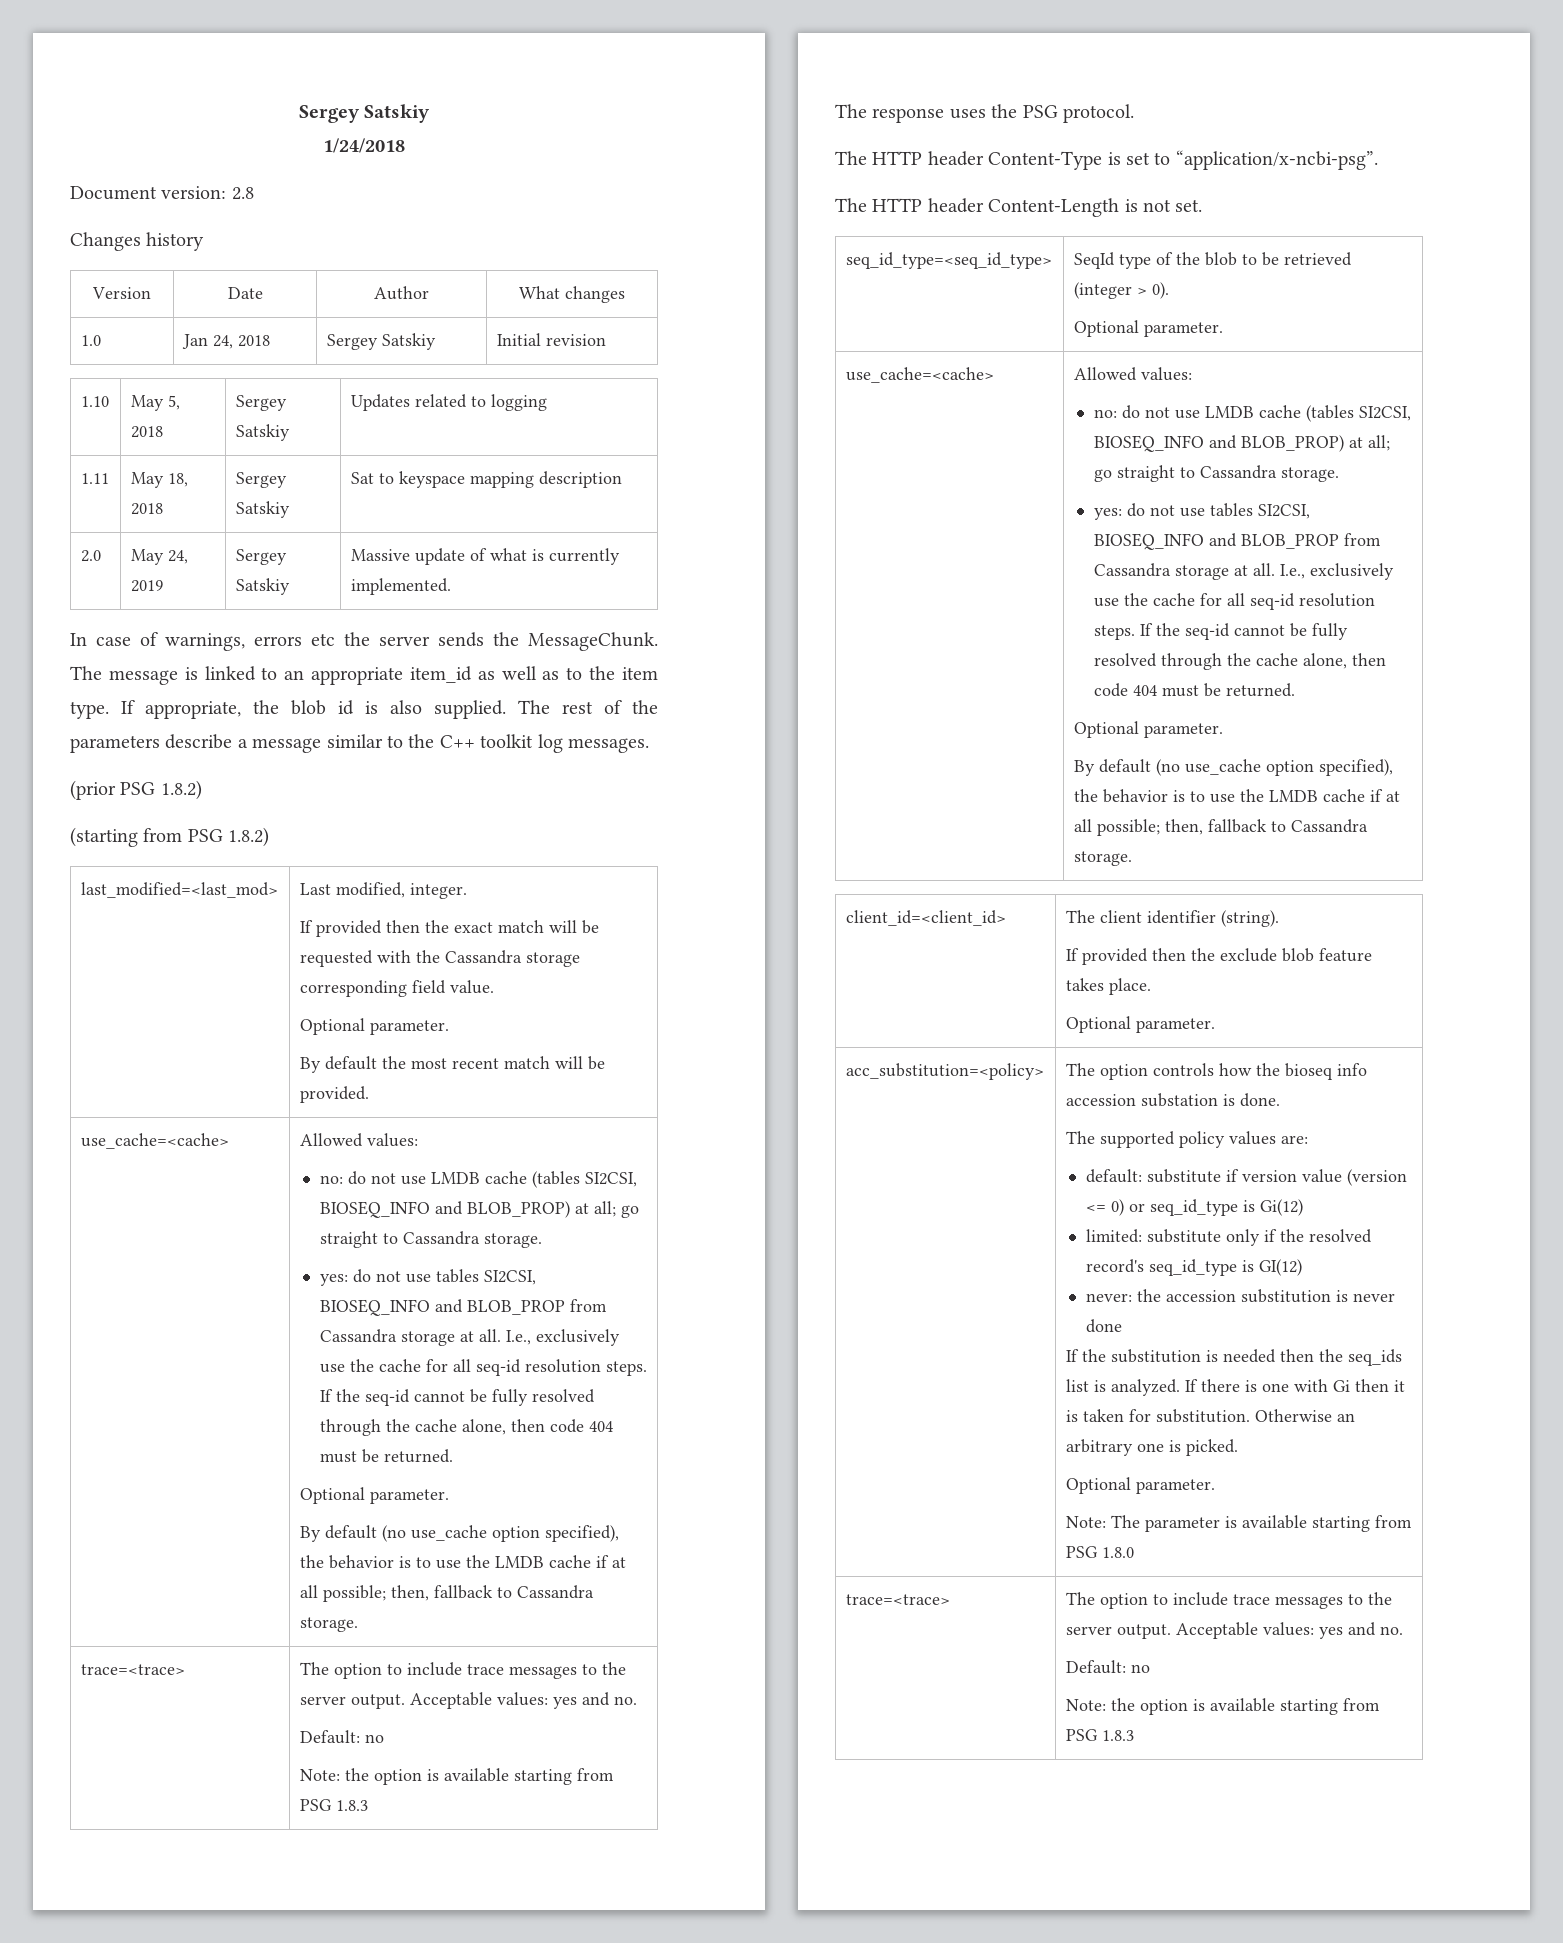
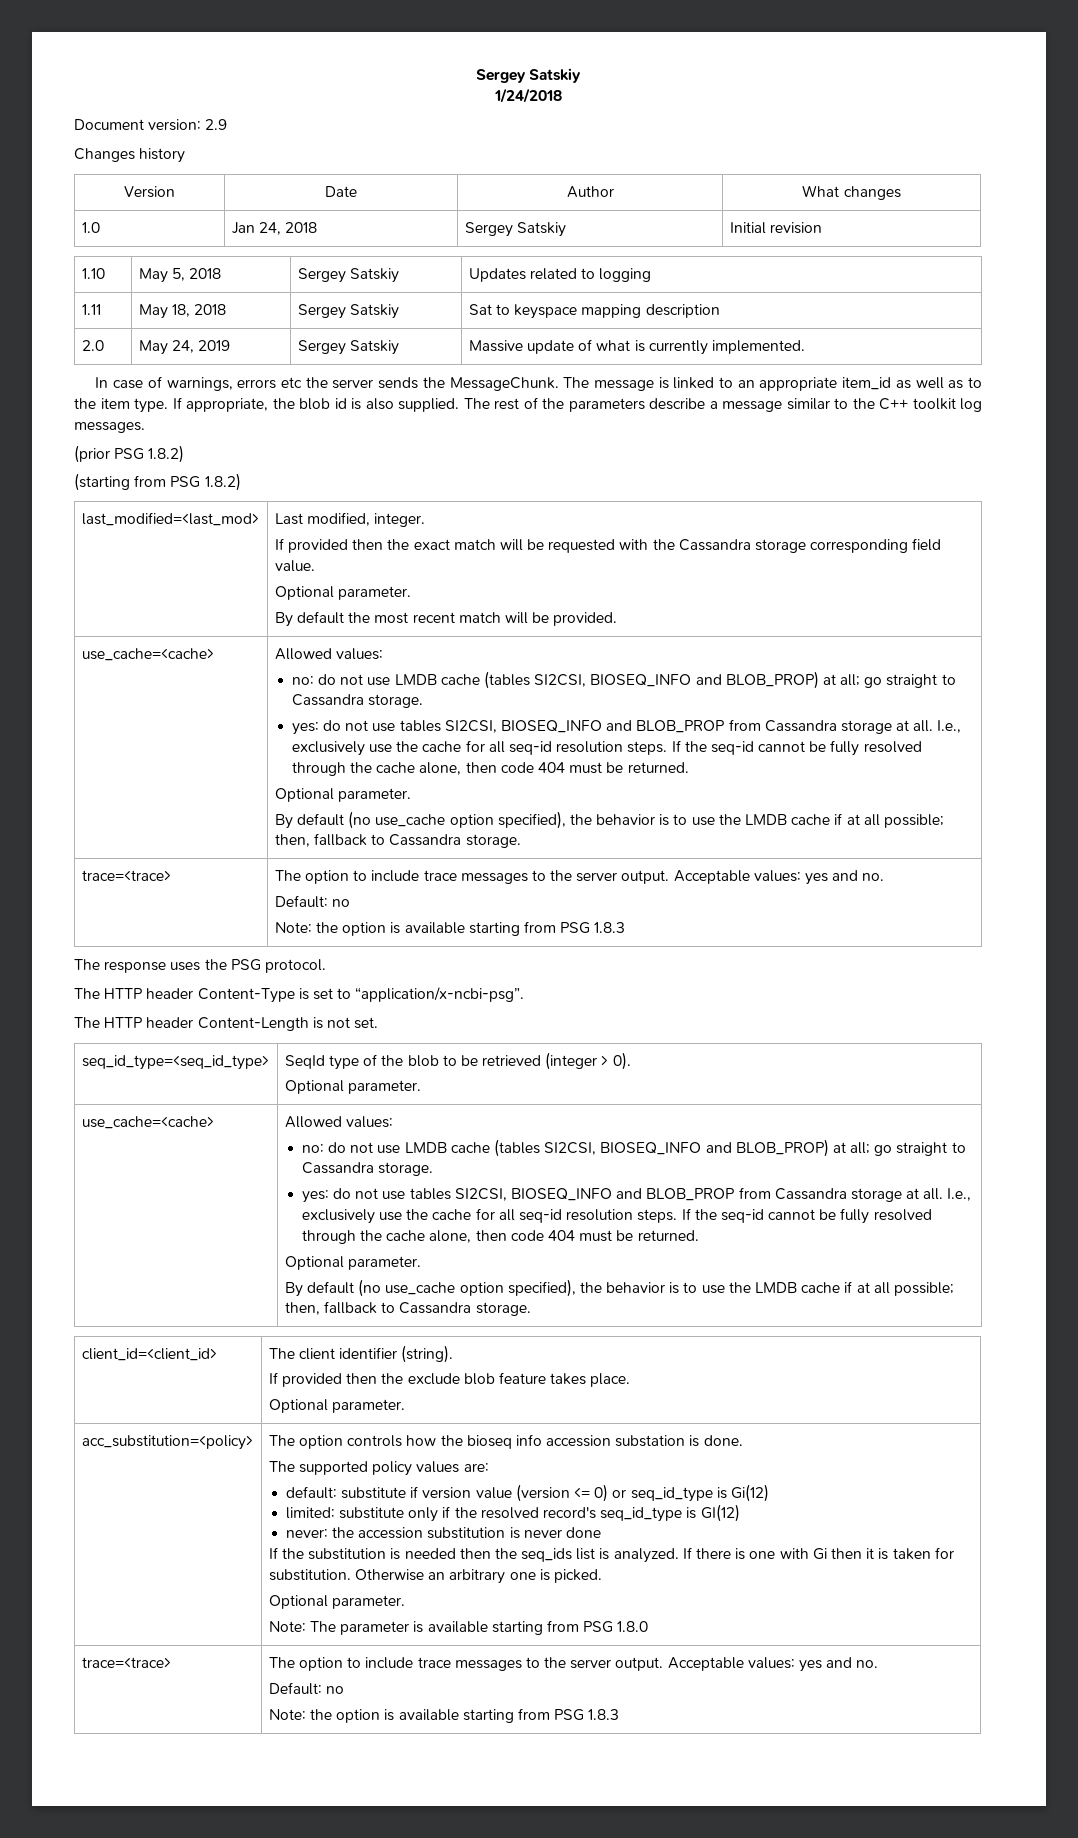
- Document version: 2.8
+ Document version: 2.9

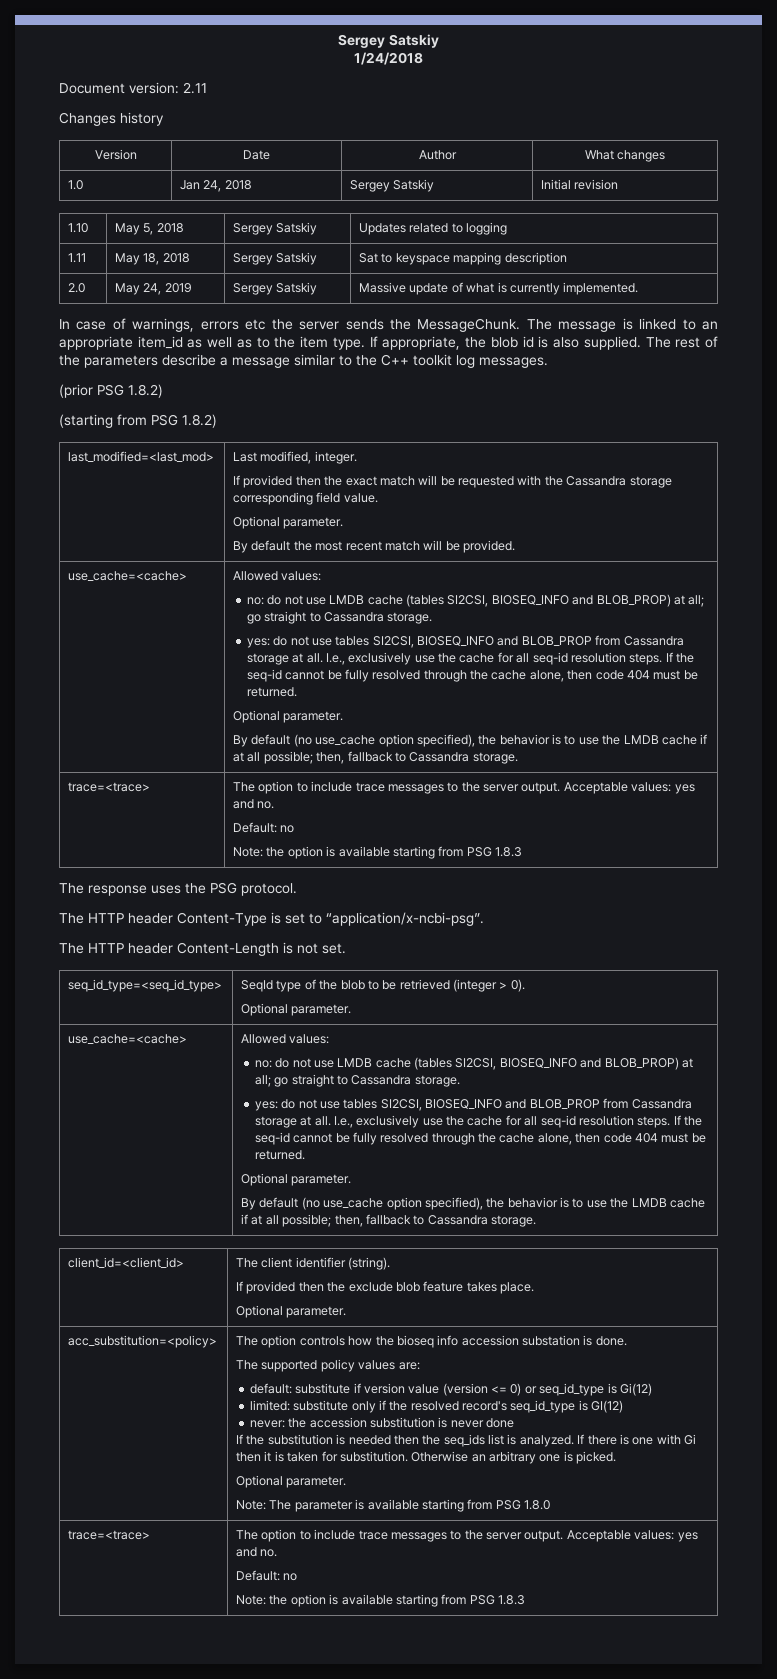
- Document version: 2.9
+ Document version: 2.11

